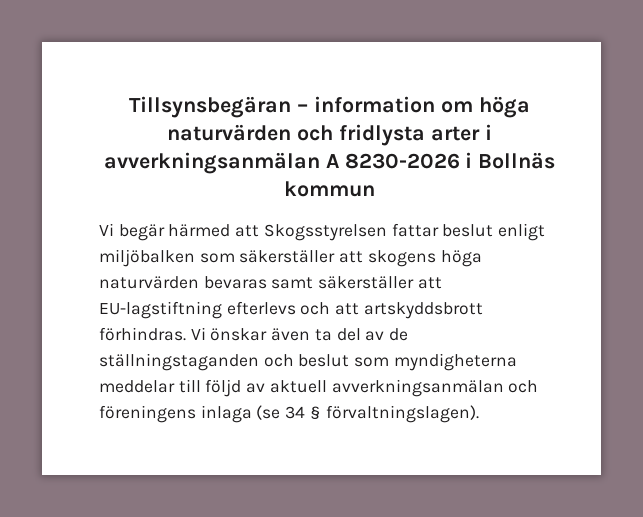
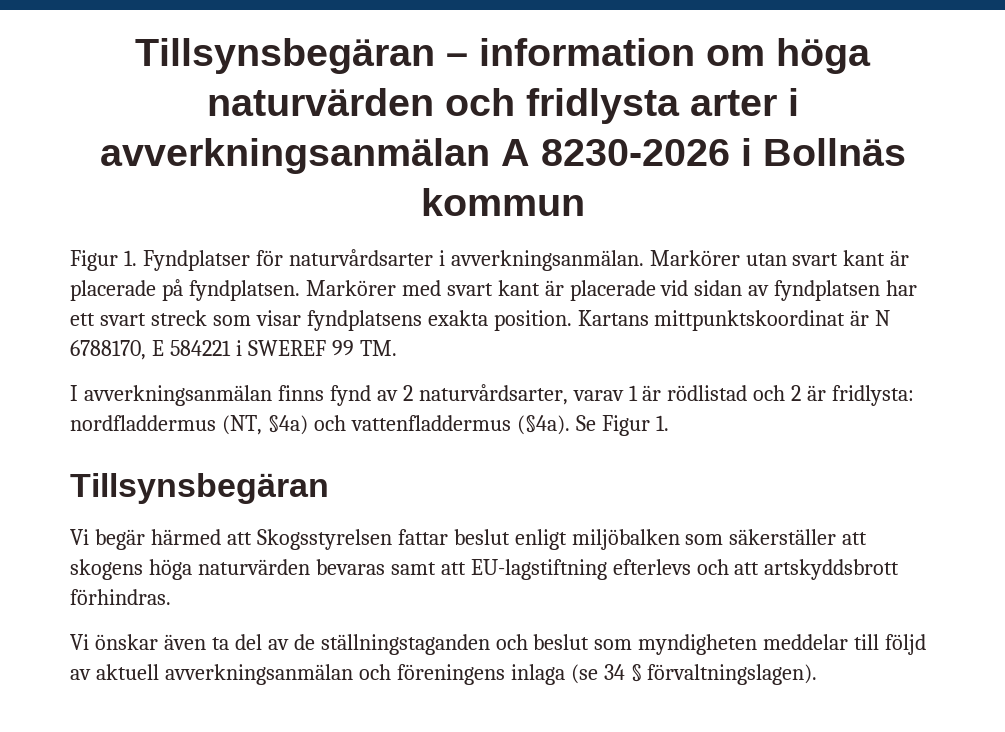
+ Figur 1. Fyndplatser för naturvårdsarter i avverkningsanmälan. Markörer utan svart kant är placerade på fyndplatsen. Markörer med svart kant är placerade vid sidan av fyndplatsen har ett svart streck som visar fyndplatsens exakta position. Kartans mittpunktskoordinat är N 6788170, E 584221 i SWEREF 99 TM.
+ I avverkningsanmälan finns fynd av 2 naturvårdsarter, varav 1 är rödlistad och 2 är fridlysta: nordfladdermus (NT, §4a) och vattenfladdermus (§4a). Se Figur 1.
+ Tillsynsbegäran
- Vi begär härmed att Skogsstyrelsen fattar beslut enligt miljöbalken som säkerställer att skogens höga naturvärden bevaras samt säkerställer att EU-lagstiftning efterlevs och att artskyddsbrott förhindras. Vi önskar även ta del av de ställningstaganden och beslut som myndigheterna meddelar till följd av aktuell avverkningsanmälan och föreningens inlaga (se 34 § förvaltningslagen).
+ Vi begär härmed att Skogsstyrelsen fattar beslut enligt miljöbalken som säkerställer att skogens höga naturvärden bevaras samt att EU-lagstiftning efterlevs och att artskyddsbrott förhindras.
+ Vi önskar även ta del av de ställningstaganden och beslut som myndigheten meddelar till följd av aktuell avverkningsanmälan och föreningens inlaga (se 34 § förvaltningslagen).

